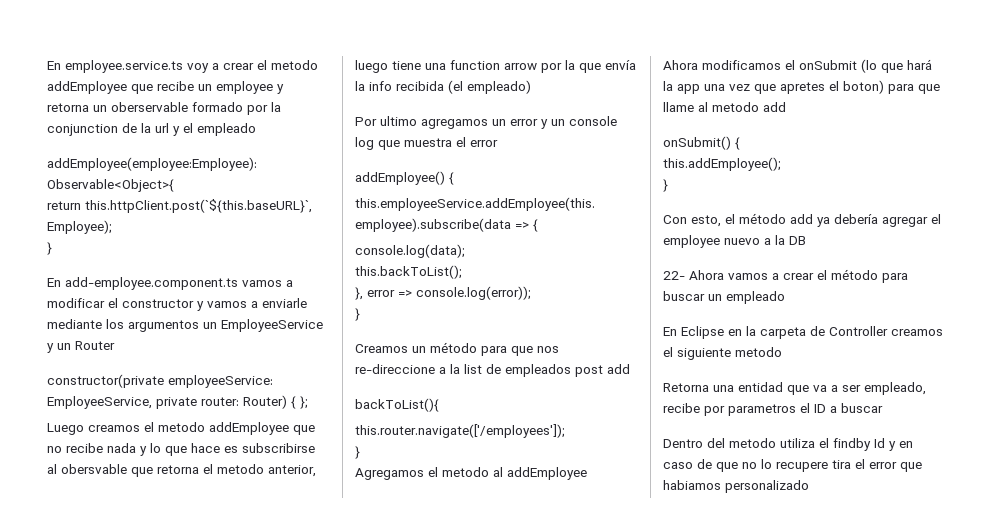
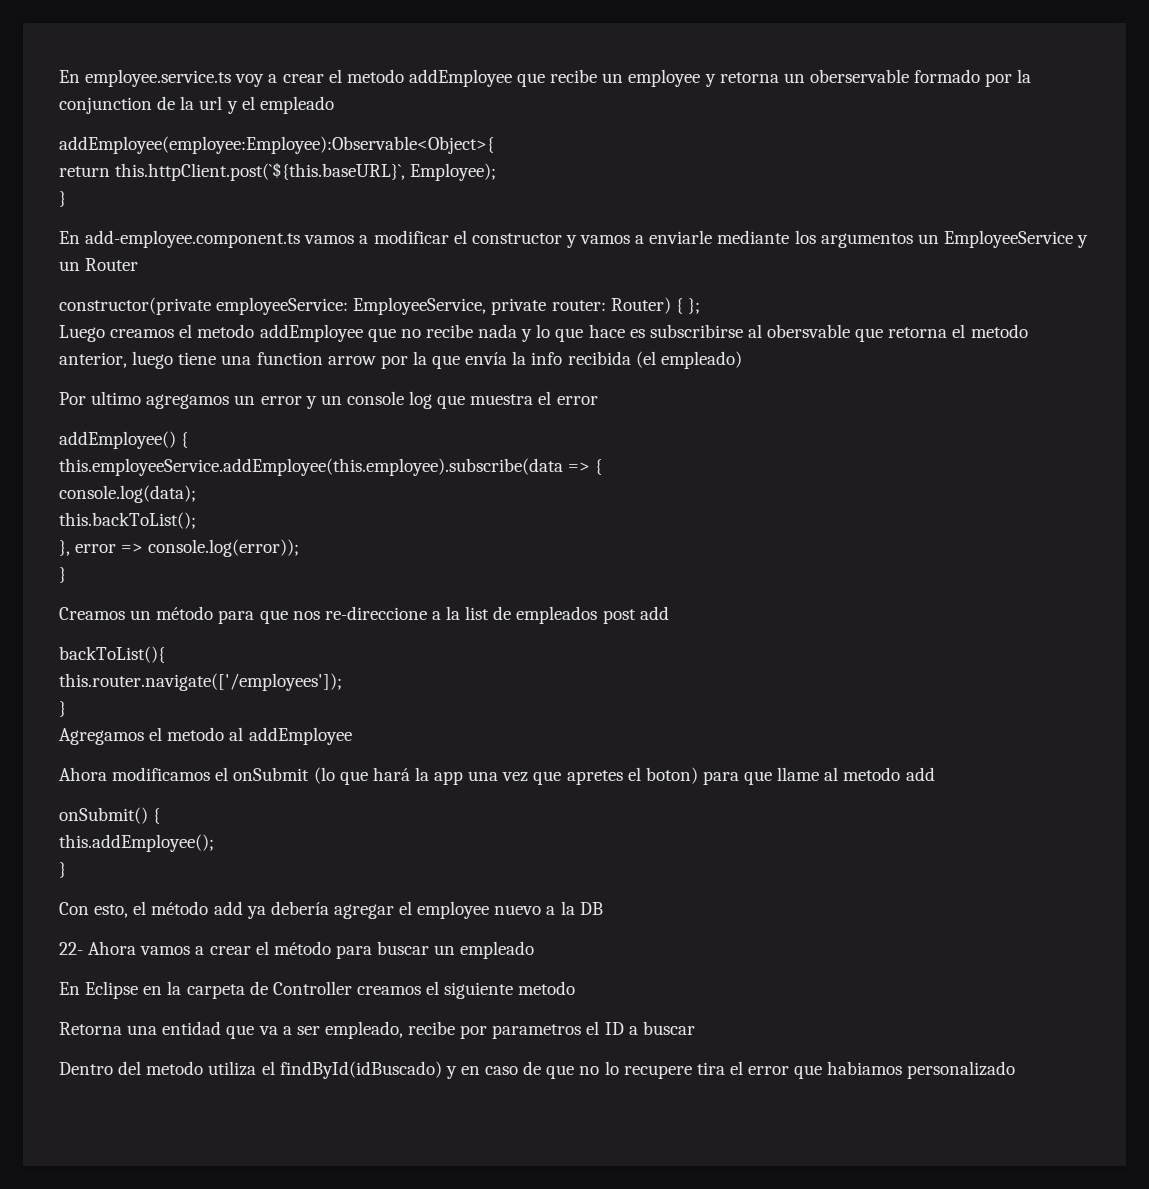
- Dentro del metodo utiliza el findby Id y en caso de que no lo recupere tira el error que habiamos personalizado
+ Dentro del metodo utiliza el findById(idBuscado) y en caso de que no lo recupere tira el error que habiamos personalizado

